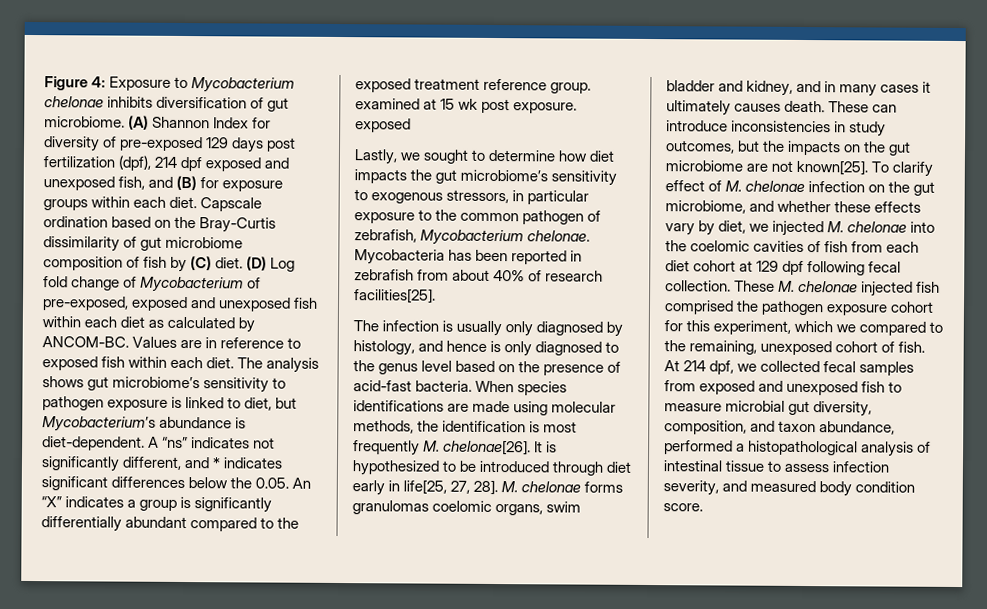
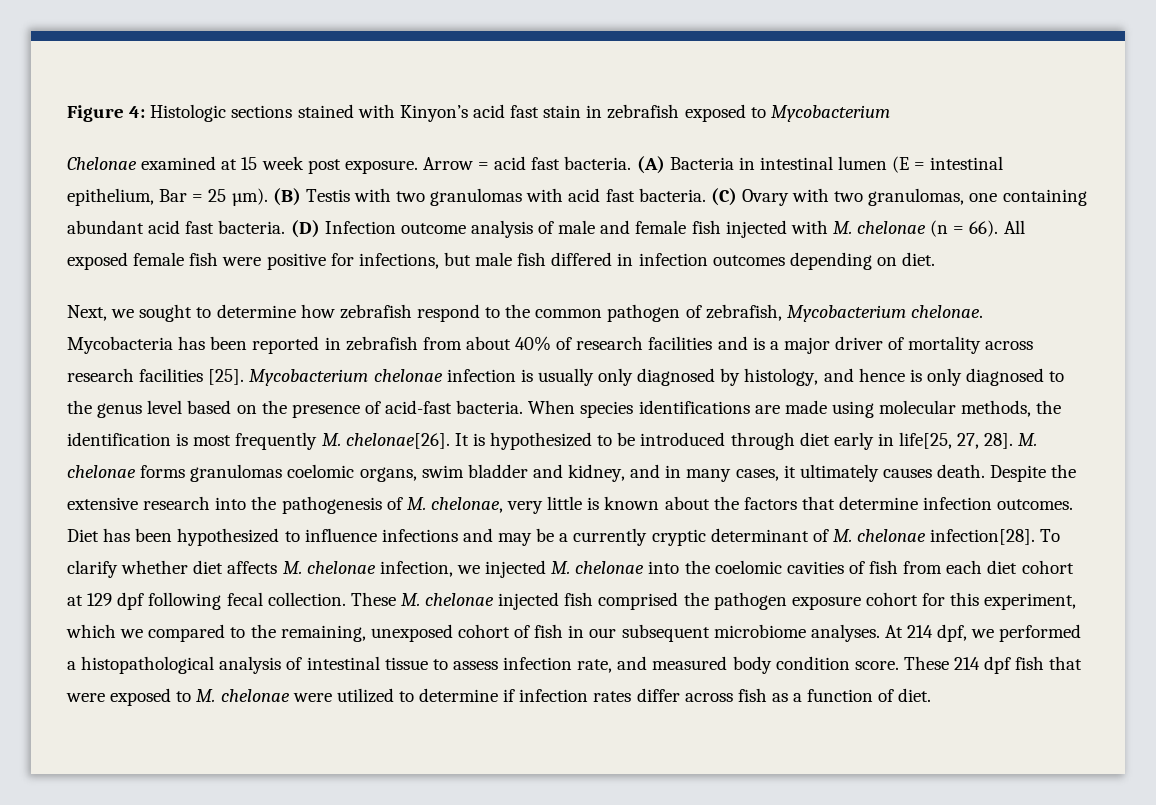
- Figure 4: Exposure to Mycobacterium chelonae inhibits diversification of gut microbiome. (A) Shannon Index for diversity of pre-exposed 129 days post fertilization (dpf), 214 dpf exposed and unexposed fish, and (B) for exposure groups within each diet. Capscale ordination based on the Bray-Curtis dissimilarity of gut microbiome composition of fish by (C) diet. (D) Log fold change of Mycobacterium of pre-exposed, exposed and unexposed fish within each diet as calculated by ANCOM-BC. Values are in reference to exposed fish within each diet. The analysis shows gut microbiome’s sensitivity to pathogen exposure is linked to diet, but Mycobacterium’s abundance is diet-dependent. A “ns” indicates not significantly different, and * indicates significant differences below the 0.05. An “X” indicates a group is significantly differentially abundant compared to the exposed treatment reference group. examined at 15 wk post exposure. exposed
- Lastly, we sought to determine how diet impacts the gut microbiome’s sensitivity to exogenous stressors, in particular exposure to the common pathogen of zebrafish, Mycobacterium chelonae.
+ Figure 4: Histologic sections stained with Kinyon’s acid fast stain in zebrafish exposed to Mycobacterium
+ Chelonae examined at 15 week post exposure. Arrow = acid fast bacteria. (A) Bacteria in intestinal lumen (E = intestinal epithelium, Bar = 25 µm). (B) Testis with two granulomas with acid fast bacteria. (C) Ovary with two granulomas, one containing abundant acid fast bacteria. (D) Infection outcome analysis of male and female fish injected with M. chelonae (n = 66). All exposed female fish were positive for infections, but male fish differed in infection outcomes depending on diet.
+ Next, we sought to determine how zebrafish respond to the common pathogen of zebrafish, Mycobacterium chelonae.
- Mycobacteria has been reported in zebrafish from about 40% of research facilities[25].
- The infection is usually only diagnosed by histology, and hence is only diagnosed to the genus level based on the presence of acid-fast bacteria.
+ Mycobacteria has been reported in zebrafish from about 40% of research facilities and is a major driver of mortality across research facilities [25]. Mycobacterium chelonae infection is usually only diagnosed by histology, and hence is only diagnosed to the genus level based on the presence of acid-fast bacteria.
- M. chelonae forms granulomas coelomic organs, swim bladder and kidney, and in many cases it ultimately causes death.
+ M. chelonae forms granulomas coelomic organs, swim bladder and kidney, and in many cases, it ultimately causes death.
- These can introduce inconsistencies in study outcomes, but the impacts on the gut microbiome are not known[25]. To clarify effect of M. chelonae infection on the gut microbiome, and whether these effects vary by diet, we injected M. chelonae into the coelomic cavities of fish from each diet cohort at 129 dpf following fecal collection.
+ Despite the extensive research into the pathogenesis of M. chelonae, very little is known about the factors that determine infection outcomes. Diet has been hypothesized to influence infections and may be a currently cryptic determinant of M. chelonae infection[28]. To clarify whether diet affects M. chelonae infection, we injected M. chelonae into the coelomic cavities of fish from each diet cohort at 129 dpf following fecal collection.
- These M. chelonae injected fish comprised the pathogen exposure cohort for this experiment, which we compared to the remaining, unexposed cohort of fish. At 214 dpf, we collected fecal samples from exposed and unexposed fish to measure microbial gut diversity, composition, and taxon abundance, performed a histopathological analysis of intestinal tissue to assess infection severity, and measured body condition score.
+ These M. chelonae injected fish comprised the pathogen exposure cohort for this experiment, which we compared to the remaining, unexposed cohort of fish in our subsequent microbiome analyses. At 214 dpf, we performed a histopathological analysis of intestinal tissue to assess infection rate, and measured body condition score.
+ These 214 dpf fish that were exposed to M. chelonae were utilized to determine if infection rates differ across fish as a function of diet.

